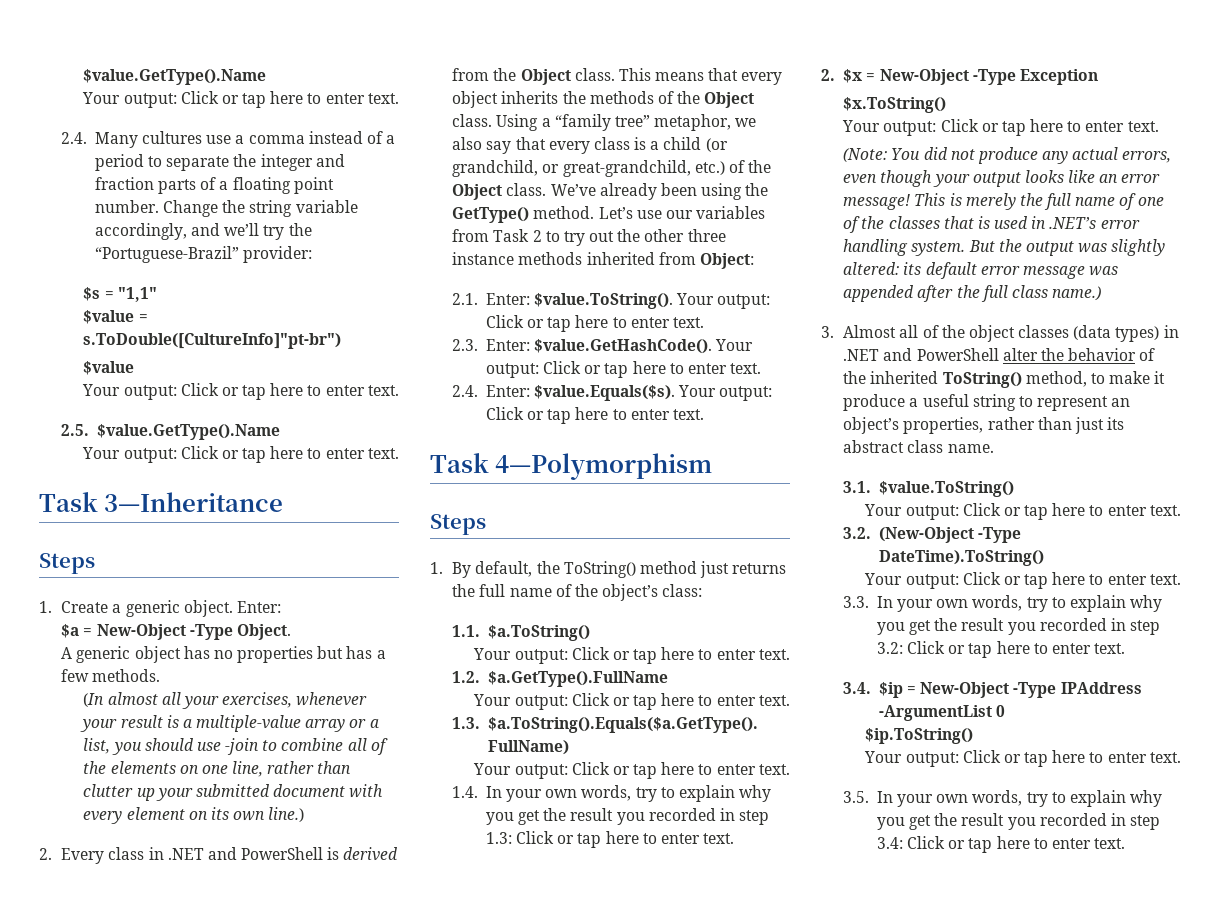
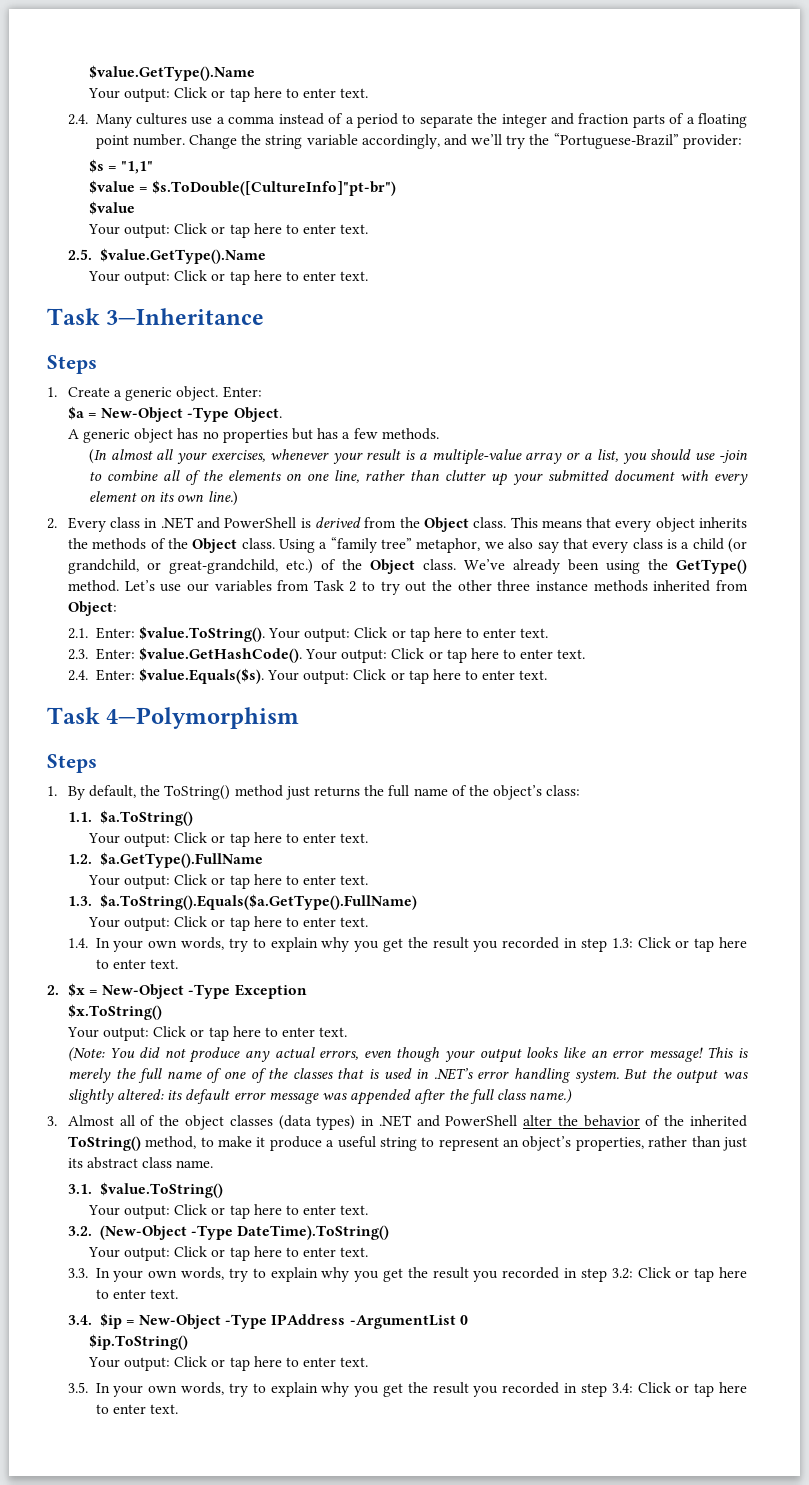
- $value = s.ToDouble([CultureInfo]"pt-br")
+ $value = $s.ToDouble([CultureInfo]"pt-br")

